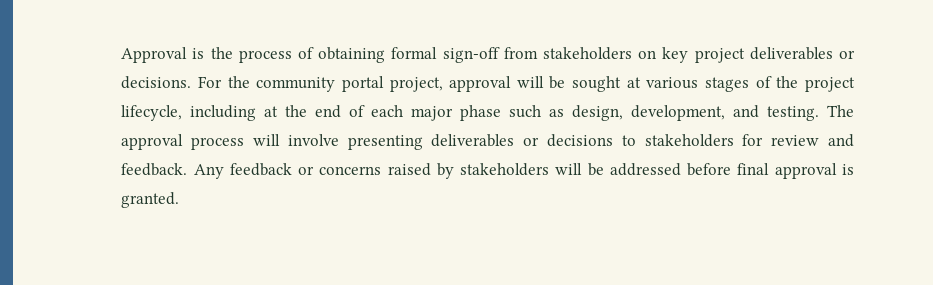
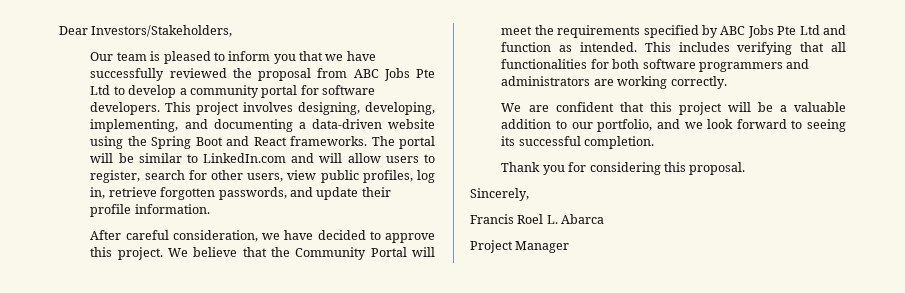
- Approval is the process of obtaining formal sign-off from stakeholders on key project deliverables or decisions. For the community portal project, approval will be sought at various stages of the project lifecycle, including at the end of each major phase such as design, development, and testing. The approval process will involve presenting deliverables or decisions to stakeholders for review and feedback. Any feedback or concerns raised by stakeholders will be addressed before final approval is granted.
+ Dear Investors/Stakeholders,
+ Our team is pleased to inform you that we have successfully reviewed the proposal from ABC Jobs Pte Ltd to develop a community portal for software developers. This project involves designing, developing, implementing, and documenting a data-driven website using the Spring Boot and React frameworks. The portal will be similar to LinkedIn.com and will allow users to register, search for other users, view public profiles, log in, retrieve forgotten passwords, and update their profile information.
+ After careful consideration, we have decided to approve this project. We believe that the Community Portal will meet the requirements specified by ABC Jobs Pte Ltd and function as intended. This includes verifying that all functionalities for both software programmers and administrators are working correctly.
+ We are confident that this project will be a valuable addition to our portfolio, and we look forward to seeing its successful completion.
+ Thank you for considering this proposal.
+ Sincerely,
+ Francis Roel L. Abarca
+ Project Manager

